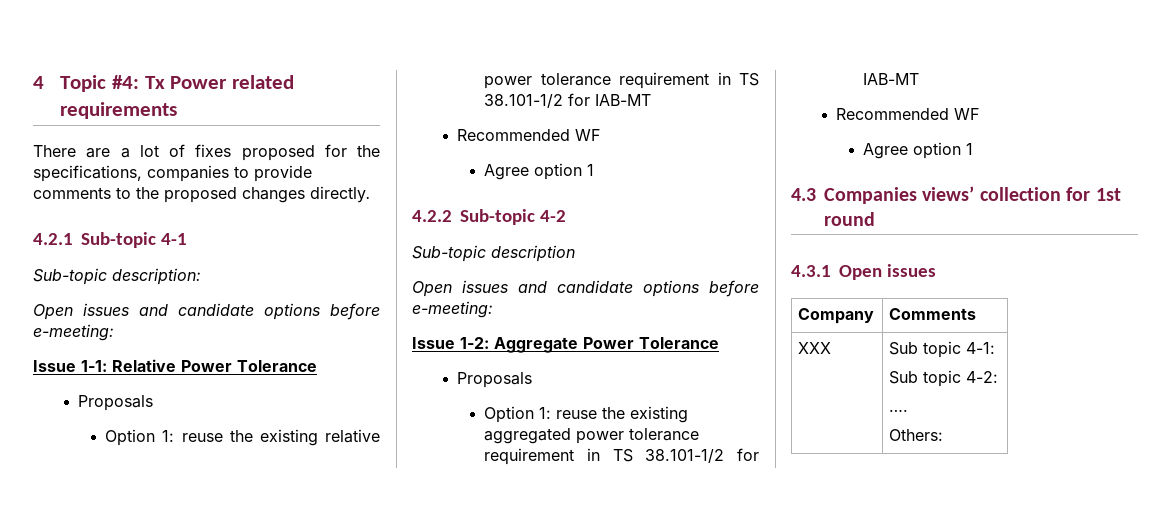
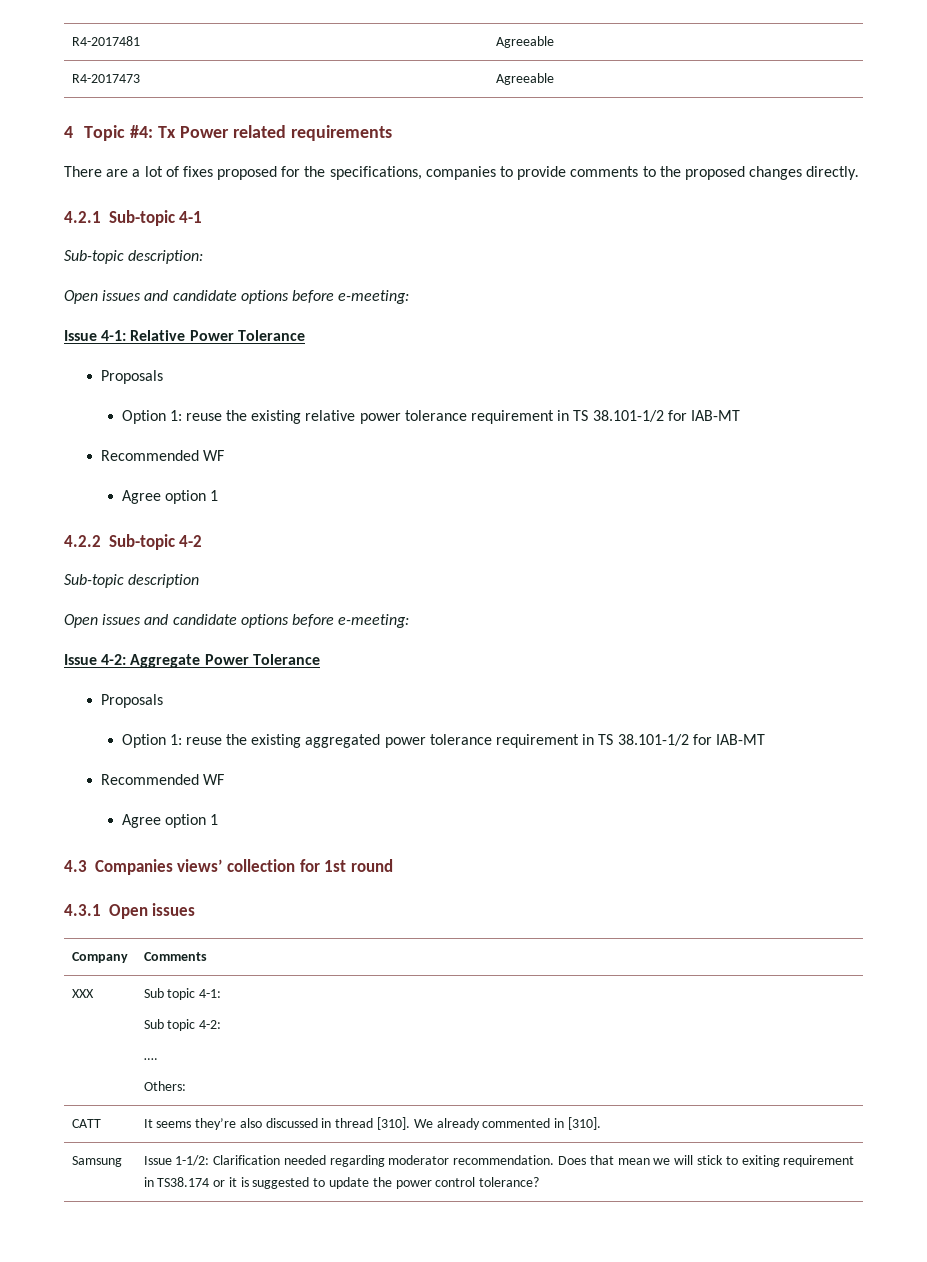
+ R4-2017481 | Agreeable
+ R4-2017473 | Agreeable
- Issue 1-1: Relative Power Tolerance
+ Issue 4-1: Relative Power Tolerance
- Issue 1-2: Aggregate Power Tolerance
+ Issue 4-2: Aggregate Power Tolerance
+ CATT | It seems they’re also discussed in thread [310]. We already commented in [310].
+ Samsung | Issue 1-1/2: Clarification needed regarding moderator recommendation. Does that mean we will stick to exiting requirement in TS38.174 or it is suggested to update the power control tolerance?

